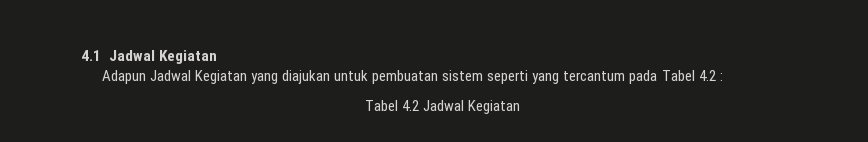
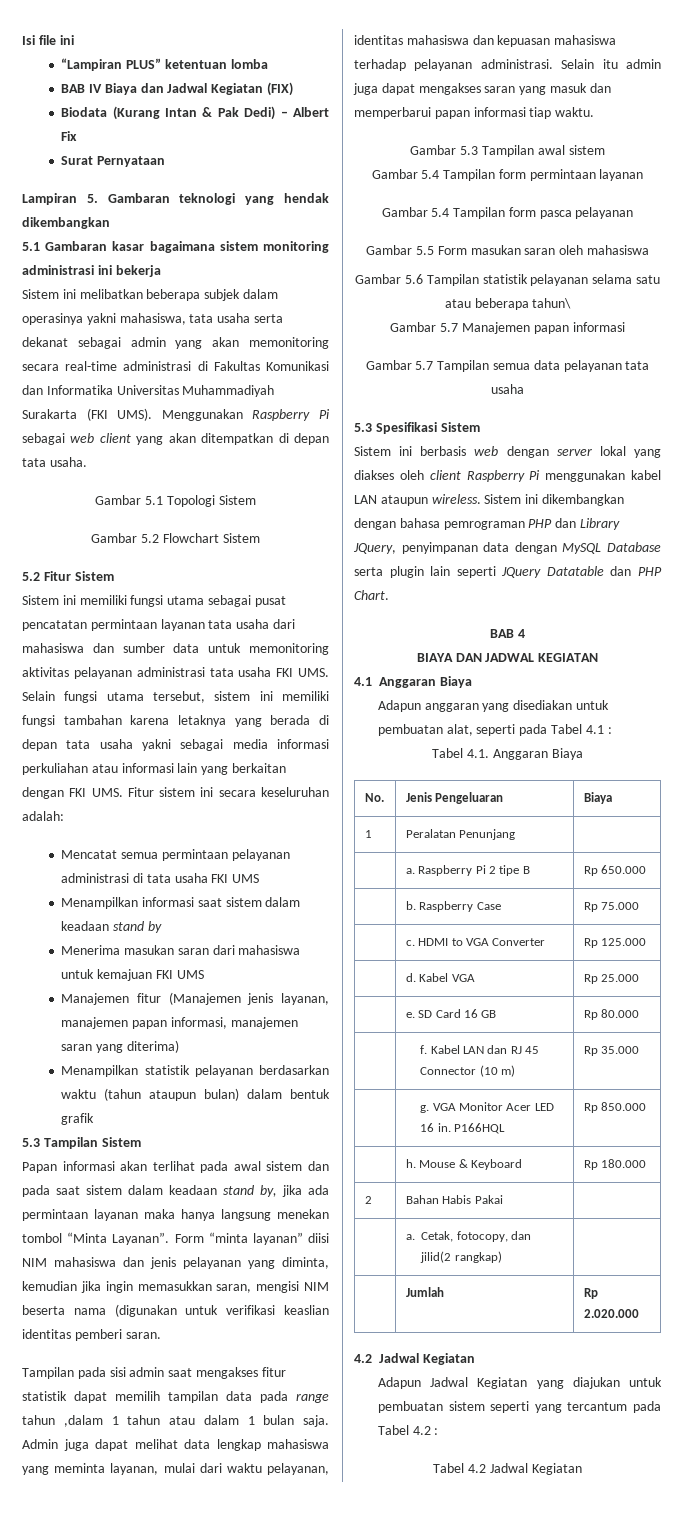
- 4.1 Jadwal Kegiatan
+ Isi file ini
+ “Lampiran PLUS” ketentuan lomba
+ BAB IV Biaya dan Jadwal Kegiatan (FIX)
+ Biodata (Kurang Intan & Pak Dedi) – Albert Fix
+ Surat Pernyataan
+ Lampiran 5. Gambaran teknologi yang hendak dikembangkan
+ 5.1 Gambaran kasar bagaimana sistem monitoring administrasi ini bekerja
+ Sistem ini melibatkan beberapa subjek dalam operasinya yakni mahasiswa, tata usaha serta dekanat sebagai admin yang akan memonitoring secara real-time administrasi di Fakultas Komunikasi dan Informatika Universitas Muhammadiyah Surakarta (FKI UMS). Menggunakan Raspberry Pi sebagai web client yang akan ditempatkan di depan tata usaha.
+ Gambar 5.1 Topologi Sistem
+ Gambar 5.2 Flowchart Sistem
+ 5.2 Fitur Sistem
+ Sistem ini memiliki fungsi utama sebagai pusat pencatatan permintaan layanan tata usaha dari mahasiswa dan sumber data untuk memonitoring aktivitas pelayanan administrasi tata usaha FKI UMS. Selain fungsi utama tersebut, sistem ini memiliki fungsi tambahan karena letaknya yang berada di depan tata usaha yakni sebagai media informasi perkuliahan atau informasi lain yang berkaitan dengan FKI UMS. Fitur sistem ini secara keseluruhan adalah:
+ Mencatat semua permintaan pelayanan administrasi di tata usaha FKI UMS
+ Menampilkan informasi saat sistem dalam keadaan stand by
+ Menerima masukan saran dari mahasiswa untuk kemajuan FKI UMS
+ Manajemen fitur (Manajemen jenis layanan, manajemen papan informasi, manajemen saran yang diterima)
+ Menampilkan statistik pelayanan berdasarkan waktu (tahun ataupun bulan) dalam bentuk grafik
+ 5.3 Tampilan Sistem
+ Papan informasi akan terlihat pada awal sistem dan pada saat sistem dalam keadaan stand by, jika ada permintaan layanan maka hanya langsung menekan tombol “Minta Layanan”. Form “minta layanan” diisi NIM mahasiswa dan jenis pelayanan yang diminta, kemudian jika ingin memasukkan saran, mengisi NIM beserta nama (digunakan untuk verifikasi keaslian identitas pemberi saran.
+ Tampilan pada sisi admin saat mengakses fitur statistik dapat memilih tampilan data pada range tahun ,dalam 1 tahun atau dalam 1 bulan saja. Admin juga dapat melihat data lengkap mahasiswa yang meminta layanan, mulai dari waktu pelayanan, identitas mahasiswa dan kepuasan mahasiswa terhadap pelayanan administrasi. Selain itu admin juga dapat mengakses saran yang masuk dan memperbarui papan informasi tiap waktu.
+ Gambar 5.3 Tampilan awal sistem
+ Gambar 5.4 Tampilan form permintaan layanan
+ Gambar 5.4 Tampilan form pasca pelayanan
+ Gambar 5.5 Form masukan saran oleh mahasiswa
+ Gambar 5.6 Tampilan statistik pelayanan selama satu atau beberapa tahun\
+ Gambar 5.7 Manajemen papan informasi
+ Gambar 5.7 Tampilan semua data pelayanan tata usaha
+ 5.3 Spesifikasi Sistem
+ Sistem ini berbasis web dengan server lokal yang diakses oleh client Raspberry Pi menggunakan kabel LAN ataupun wireless. Sistem ini dikembangkan dengan bahasa pemrograman PHP dan Library JQuery, penyimpanan data dengan MySQL Database serta plugin lain seperti JQuery Datatable dan PHP Chart.
+ BAB 4
+ BIAYA DAN JADWAL KEGIATAN
+ 4.1 Anggaran Biaya
+ Adapun anggaran yang disediakan untuk pembuatan alat, seperti pada Tabel 4.1 :
+ Tabel 4.1. Anggaran Biaya
+ No. | Jenis Pengeluaran | Biaya
+ 1 | Peralatan Penunjang |
+ | a. Raspberry Pi 2 tipe B | Rp 650.000
+ | b. Raspberry Case | Rp 75.000
+ | c. HDMI to VGA Converter | Rp 125.000
+ | d. Kabel VGA | Rp 25.000
+ | e. SD Card 16 GB | Rp 80.000
+ | f. Kabel LAN dan RJ 45 Connector (10 m) | Rp 35.000
+ | g. VGA Monitor Acer LED 16 in. P166HQL | Rp 850.000
+ | h. Mouse & Keyboard | Rp 180.000
+ 2 | Bahan Habis Pakai |
+ | a. Cetak, fotocopy, dan jilid(2 rangkap) |
+ | Jumlah | Rp 2.020.000
+ 4.2 Jadwal Kegiatan

